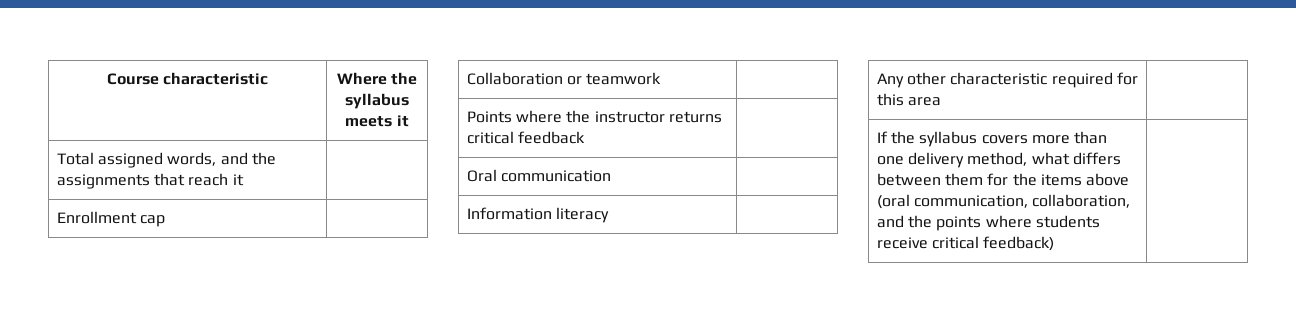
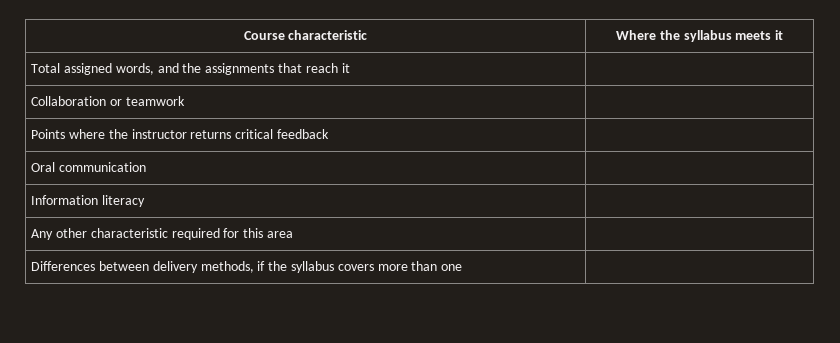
- Enrollment cap |
- If the syllabus covers more than one delivery method, what differs between them for the items above (oral communication, collaboration, and the points where students receive critical feedback) |
+ Differences between delivery methods, if the syllabus covers more than one |

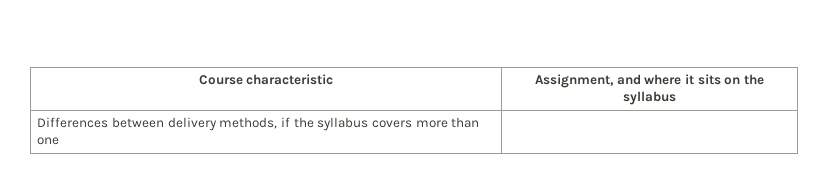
- Course characteristic | Where the syllabus meets it
- Total assigned words, and the assignments that reach it |
- Collaboration or teamwork |
- Points where the instructor returns critical feedback |
- Oral communication |
- Information literacy |
- Any other characteristic required for this area |
+ Course characteristic | Assignment, and where it sits on the syllabus

